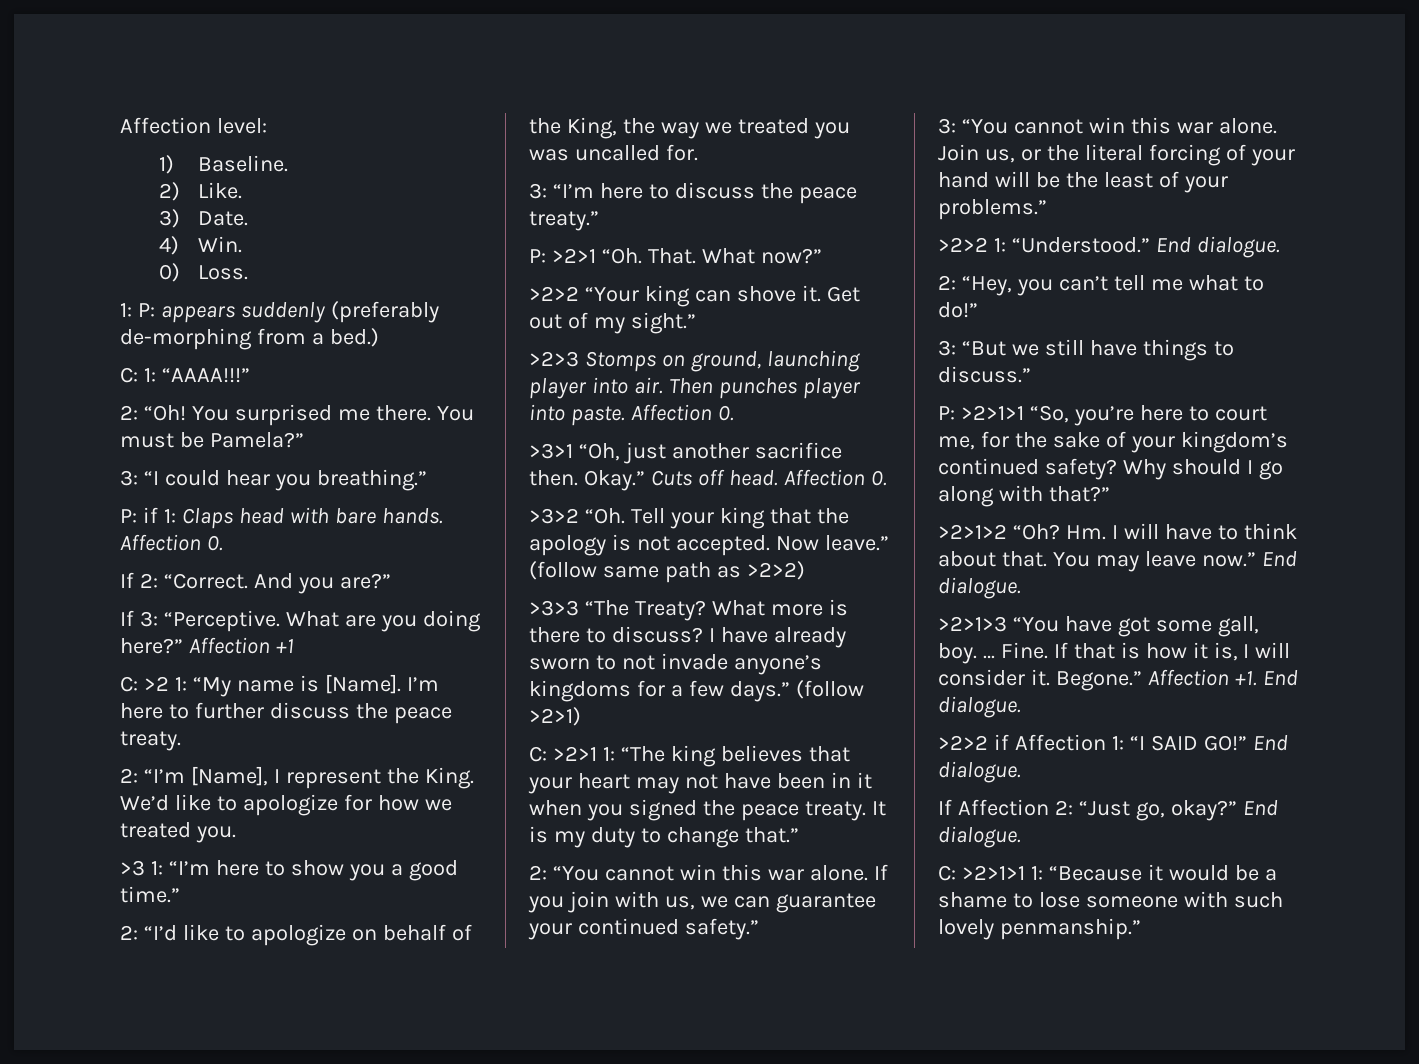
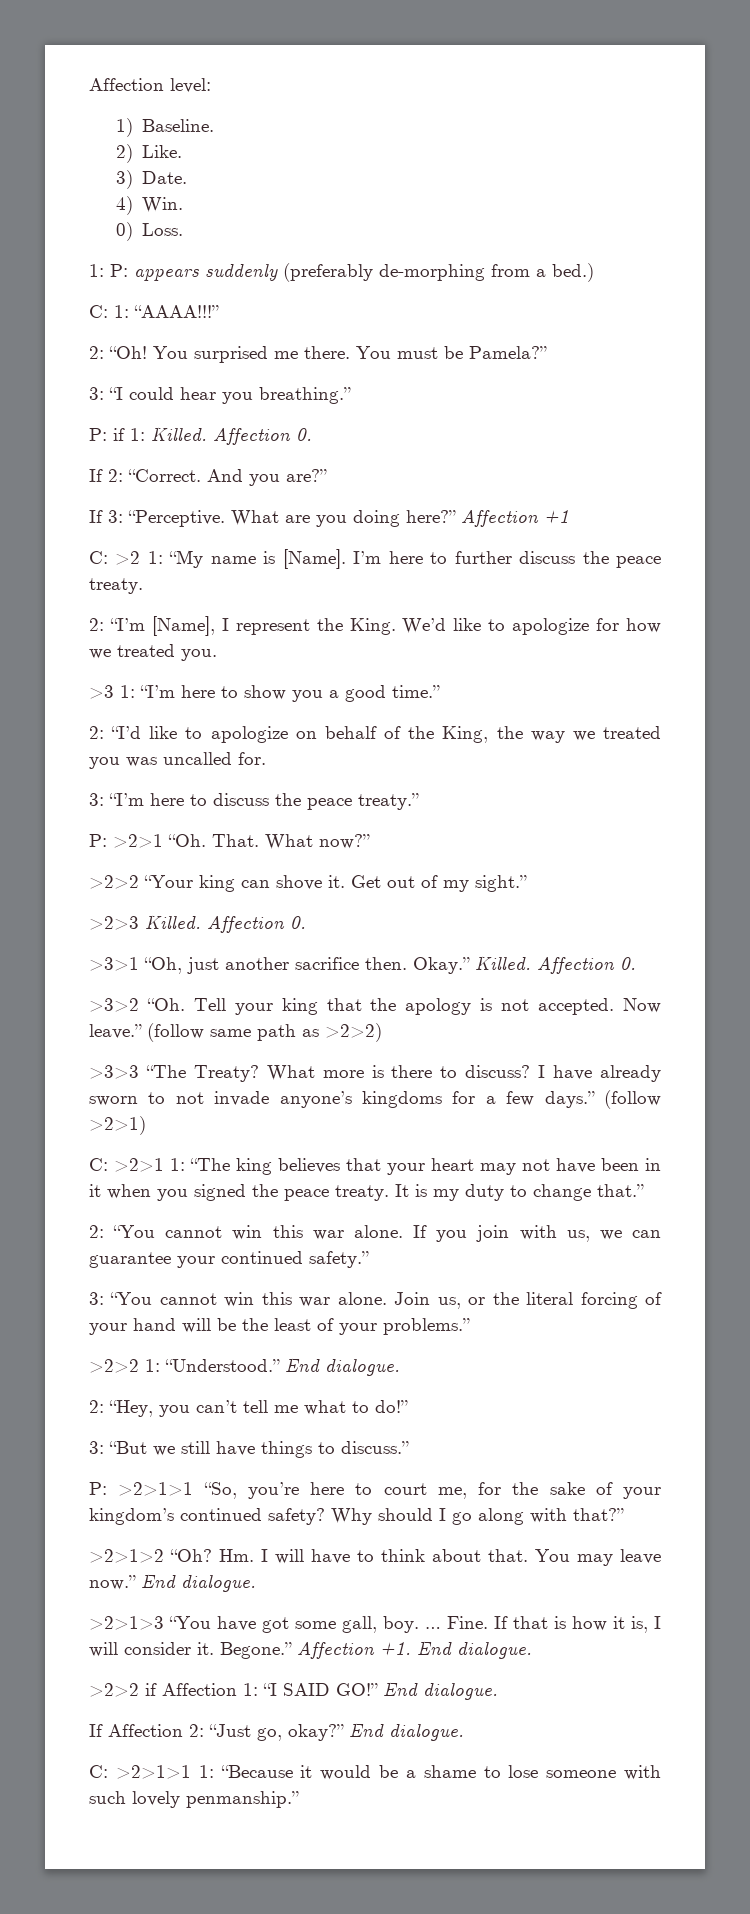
- P: if 1: Claps head with bare hands.
+ P: if 1: Killed.
- >2>3 Stomps on ground, launching player into air. Then punches player into paste.
+ >2>3 Killed.
- Okay.” Cuts off head.
+ Okay.” Killed.

